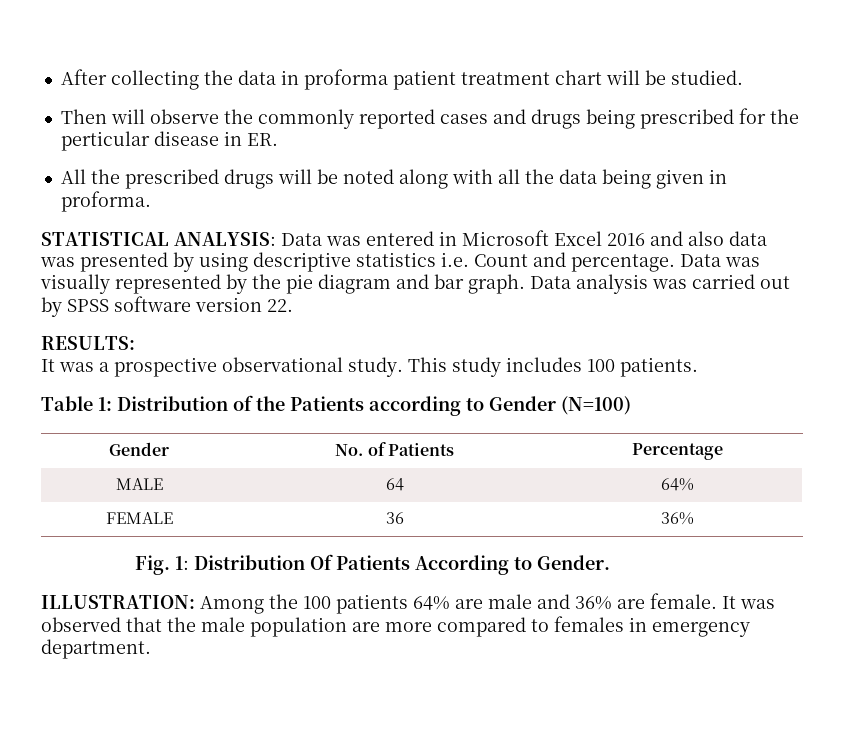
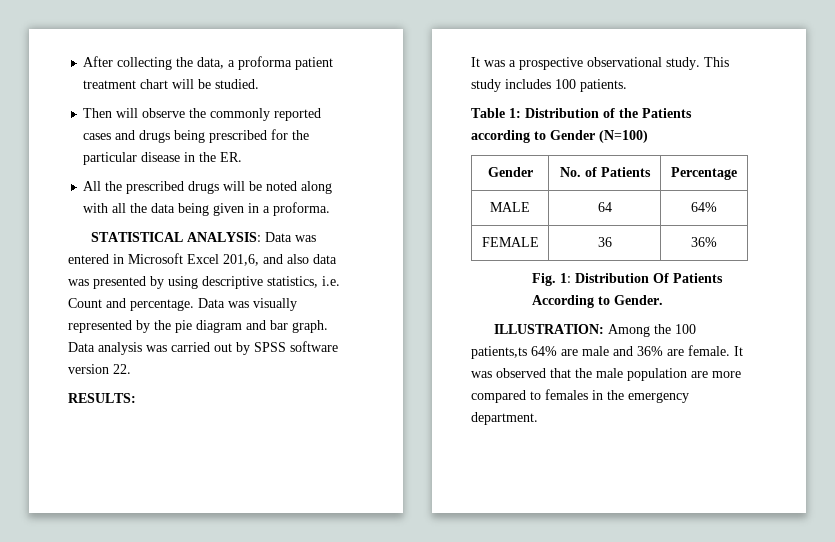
- After collecting the data in proforma patient treatment chart will be studied.
+ After collecting the data, a proforma patient treatment chart will be studied.
- Then will observe the commonly reported cases and drugs being prescribed for the perticular disease in ER.
+ Then will observe the commonly reported cases and drugs being prescribed for the particular disease in the ER.
- All the prescribed drugs will be noted along with all the data being given in proforma.
+ All the prescribed drugs will be noted along with all the data being given in a proforma.
- STATISTICAL ANALYSIS: Data was entered in Microsoft Excel 2016 and also data was presented by using descriptive statistics i.e. Count and percentage.
+ STATISTICAL ANALYSIS: Data was entered in Microsoft Excel 201,6, and also data was presented by using descriptive statistics, i.e. Count and percentage.
- ILLUSTRATION: Among the 100 patients 64% are male and 36% are female.
+ ILLUSTRATION: Among the 100 patients,ts 64% are male and 36% are female.
- It was observed that the male population are more compared to females in emergency department.
+ It was observed that the male population are more compared to females in the emergency department.

